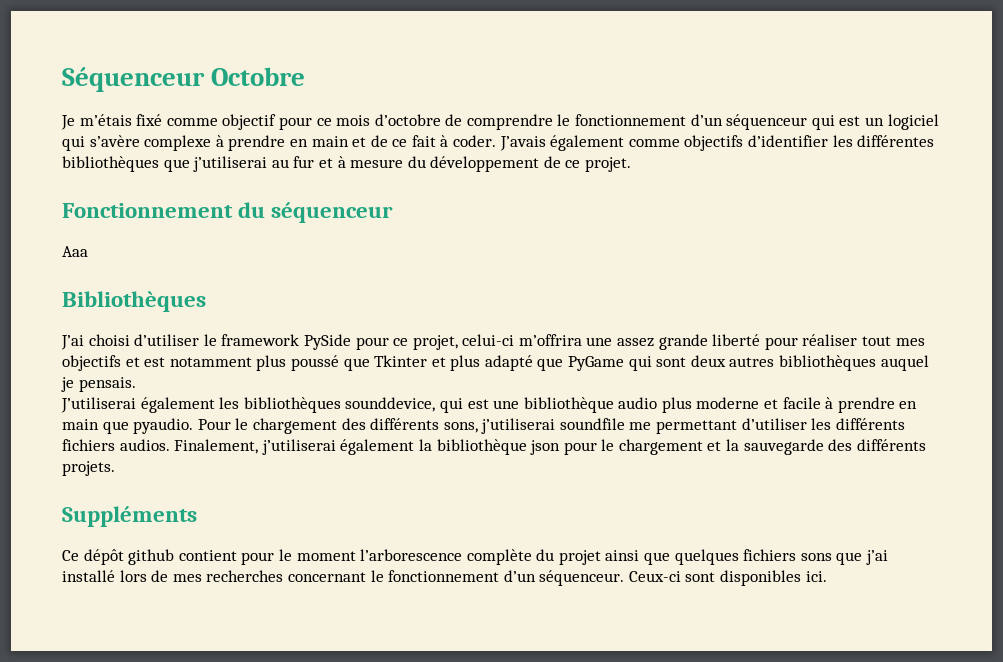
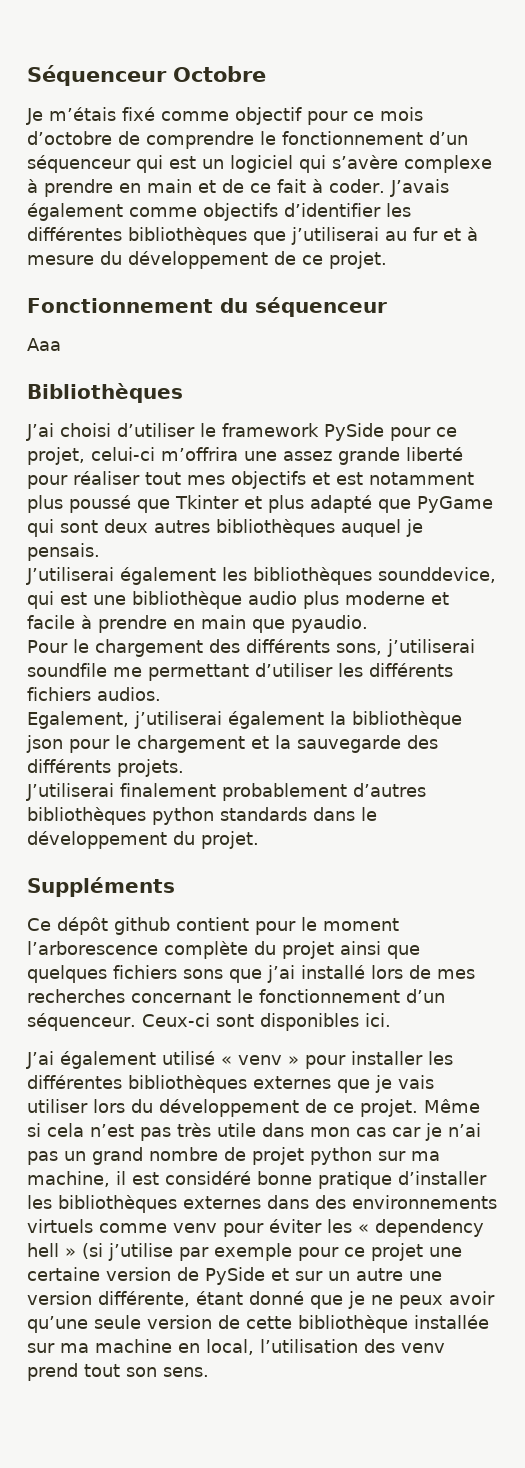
- J’utiliserai également les bibliothèques sounddevice, qui est une bibliothèque audio plus moderne et facile à prendre en main que pyaudio. Pour le chargement des différents sons, j’utiliserai soundfile me permettant d’utiliser les différents fichiers audios. Finalement, j’utiliserai également la bibliothèque json pour le chargement et la sauvegarde des différents projets.
+ J’utiliserai également les bibliothèques sounddevice, qui est une bibliothèque audio plus moderne et facile à prendre en main que pyaudio.
+ Pour le chargement des différents sons, j’utiliserai soundfile me permettant d’utiliser les différents fichiers audios.
+ Egalement, j’utiliserai également la bibliothèque json pour le chargement et la sauvegarde des différents projets.
+ J’utiliserai finalement probablement d’autres bibliothèques python standards dans le développement du projet.
+ J’ai également utilisé « venv » pour installer les différentes bibliothèques externes que je vais utiliser lors du développement de ce projet. Même si cela n’est pas très utile dans mon cas car je n’ai pas un grand nombre de projet python sur ma machine, il est considéré bonne pratique d’installer les bibliothèques externes dans des environnements virtuels comme venv pour éviter les « dependency hell » (si j’utilise par exemple pour ce projet une certaine version de PySide et sur un autre une version différente, étant donné que je ne peux avoir qu’une seule version de cette bibliothèque installée sur ma machine en local, l’utilisation des venv prend tout son sens.

